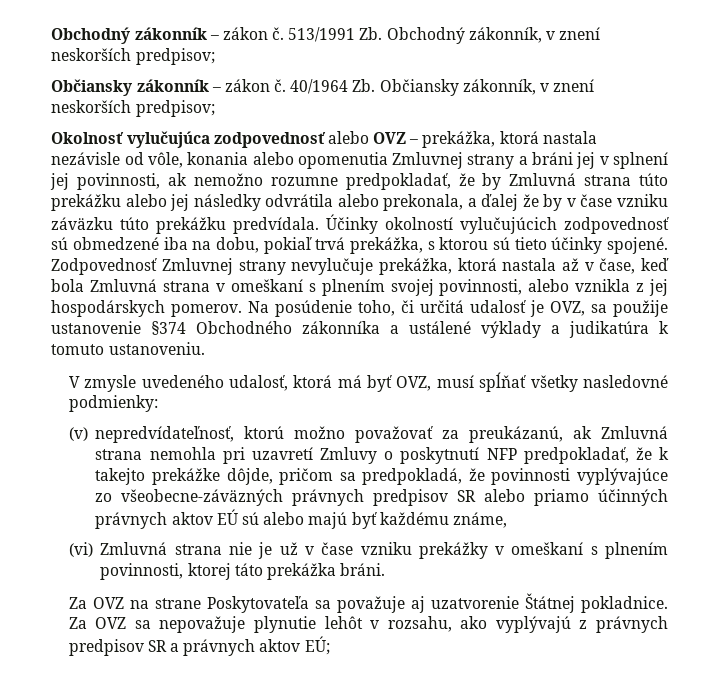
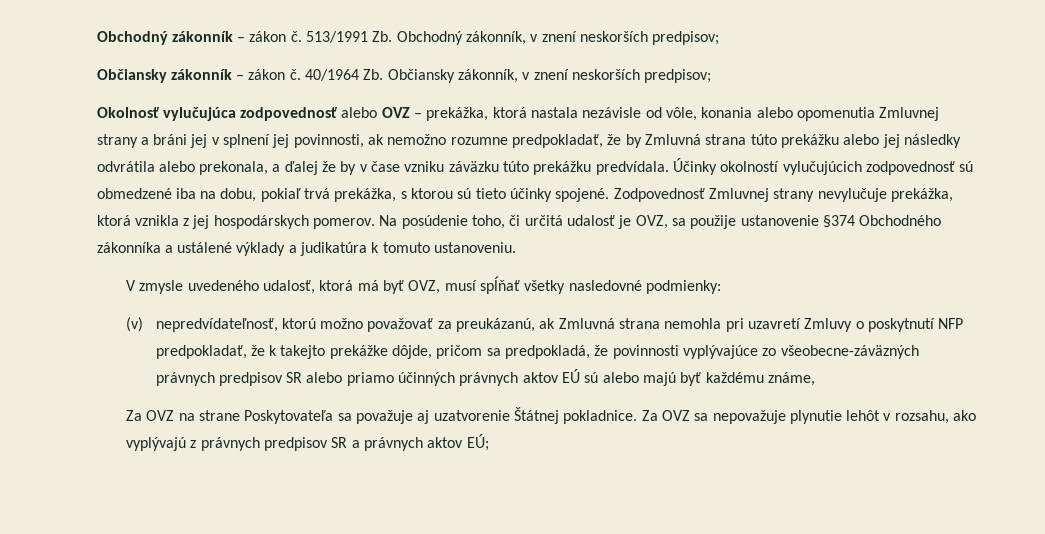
- Zodpovednosť Zmluvnej strany nevylučuje prekážka, ktorá nastala až v čase, keď bola Zmluvná strana v omeškaní s plnením svojej povinnosti, alebo vznikla z jej hospodárskych pomerov.
+ Zodpovednosť Zmluvnej strany nevylučuje prekážka, ktorá vznikla z jej hospodárskych pomerov.
- (vi) Zmluvná strana nie je už v čase vzniku prekážky v omeškaní s plnením povinnosti, ktorej táto prekážka bráni.

